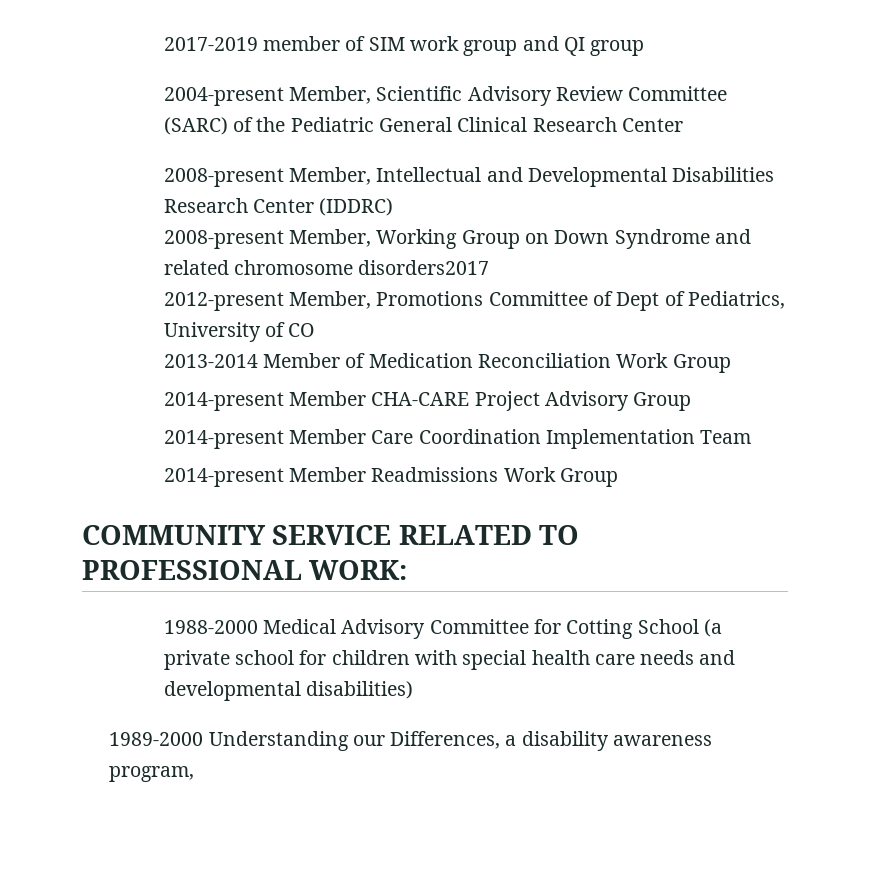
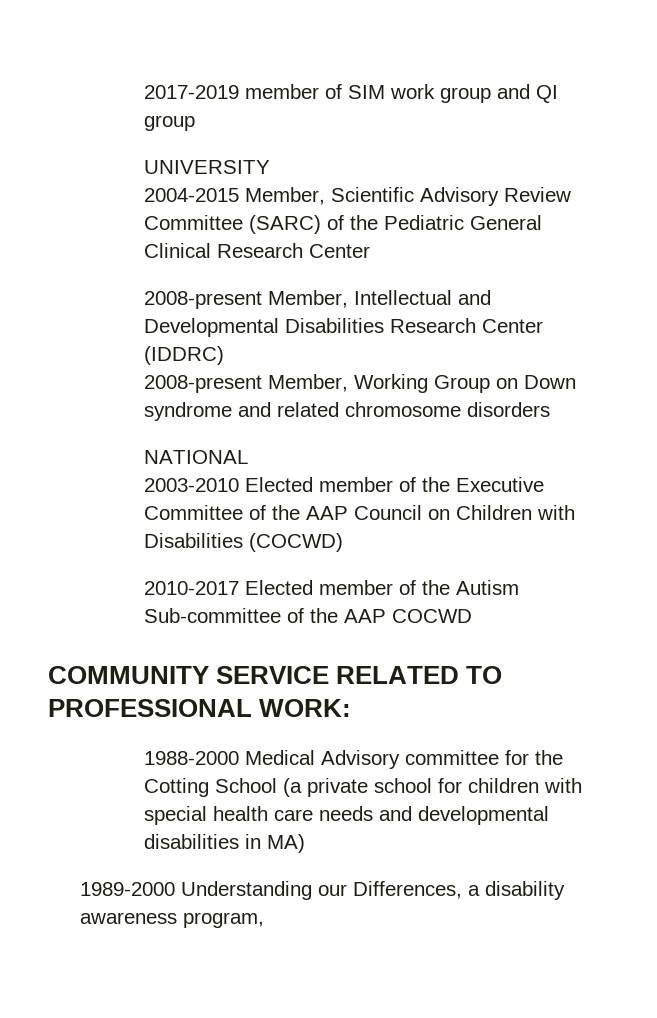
- 2004-present Member, Scientific Advisory Review Committee (SARC) of the Pediatric General Clinical Research Center
+ UNIVERSITY
+ 2004-2015 Member, Scientific Advisory Review Committee (SARC) of the Pediatric General Clinical Research Center
- 2008-present Member, Working Group on Down Syndrome and related chromosome disorders2017
- 2012-present Member, Promotions Committee of Dept of Pediatrics, University of CO
- 2013-2014 Member of Medication Reconciliation Work Group
- 2014-present Member CHA-CARE Project Advisory Group
- 2014-present Member Care Coordination Implementation Team
- 2014-present Member Readmissions Work Group
+ 2008-present Member, Working Group on Down syndrome and related chromosome disorders
+ NATIONAL
+ 2003-2010 Elected member of the Executive Committee of the AAP Council on Children with Disabilities (COCWD)
+ 2010-2017 Elected member of the Autism Sub-committee of the AAP COCWD
- 1988-2000 Medical Advisory Committee for Cotting School (a private school for children with special health care needs and developmental disabilities)
+ 1988-2000 Medical Advisory committee for the Cotting School (a private school for children with special health care needs and developmental disabilities in MA)

